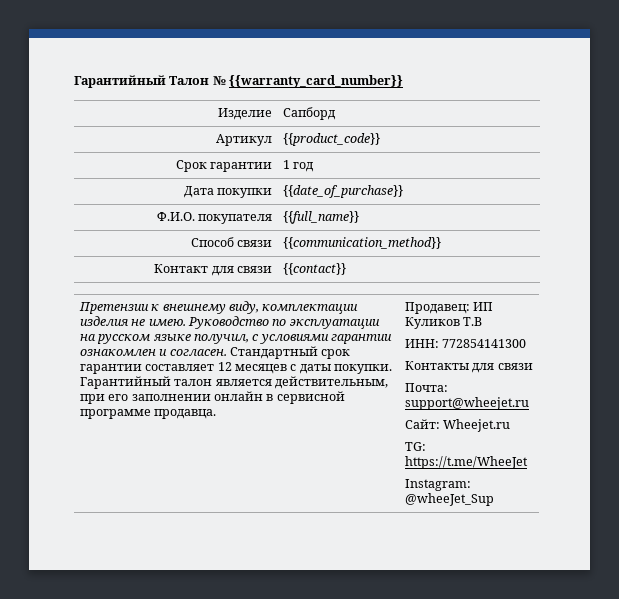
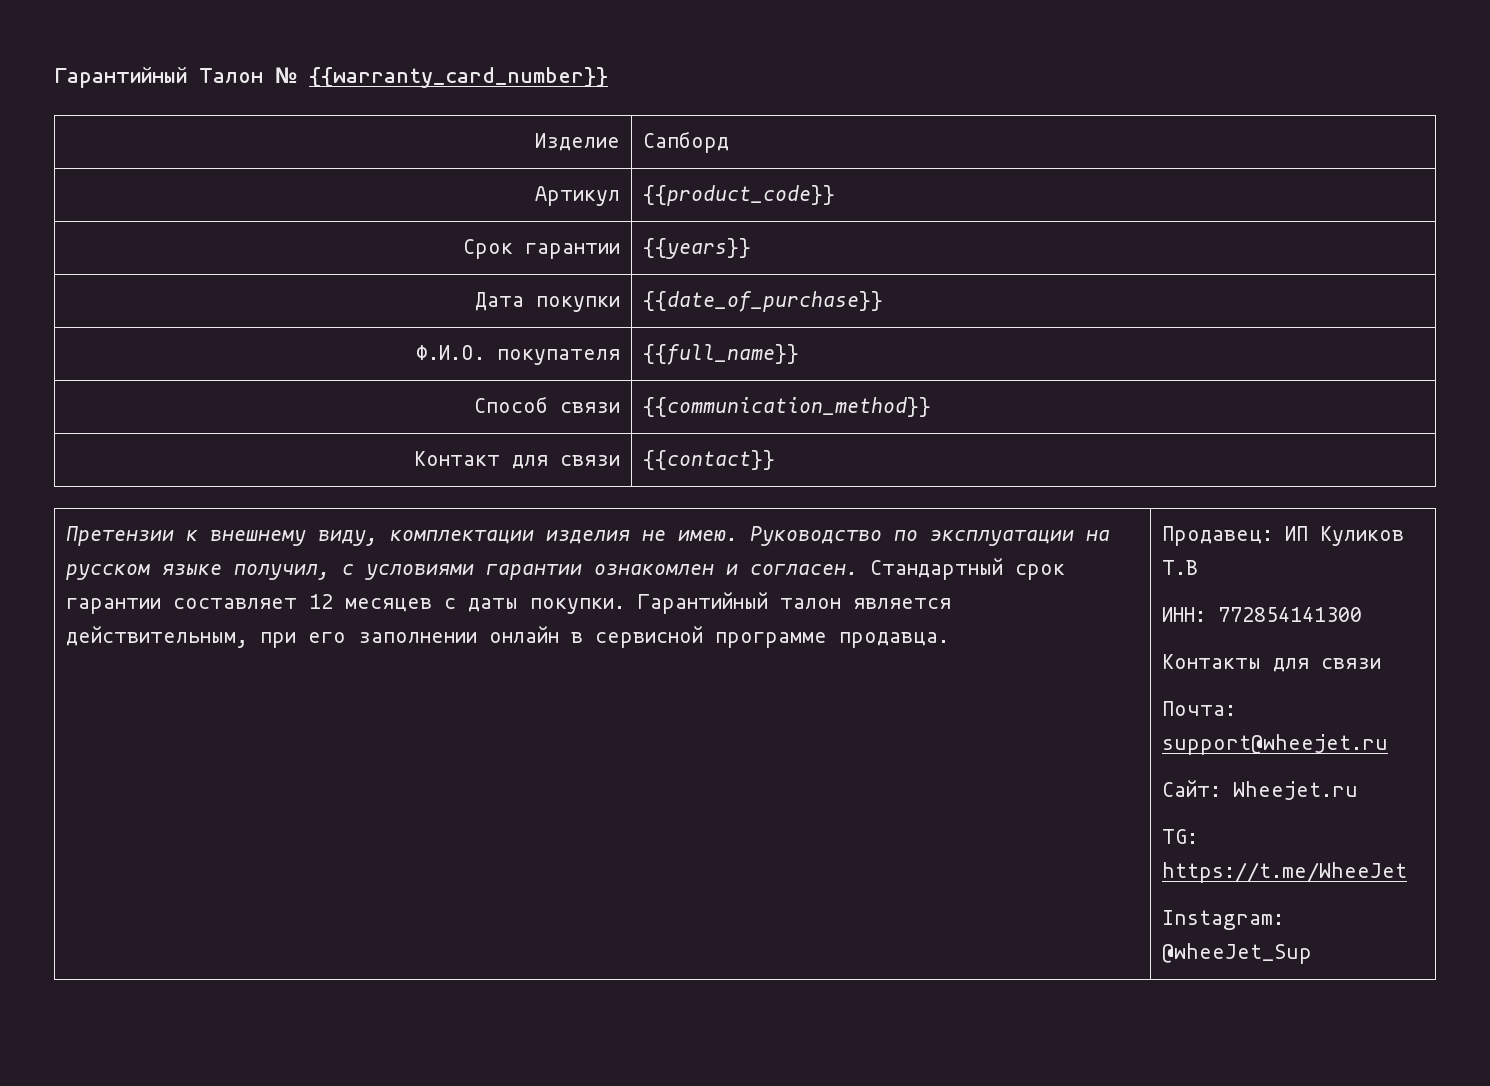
- Срок гарантии | 1 год
+ Срок гарантии | {{years}}

